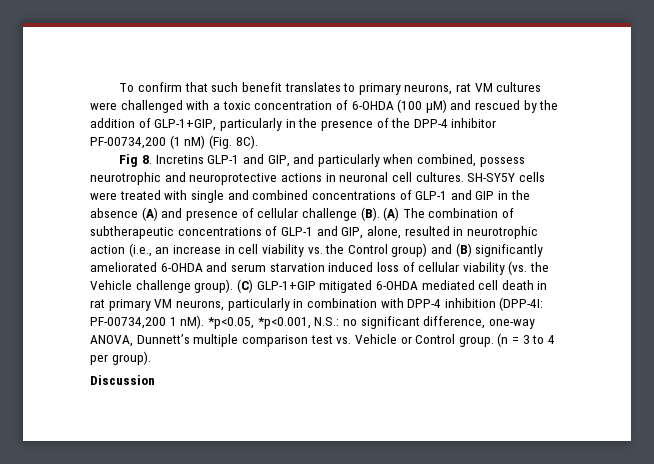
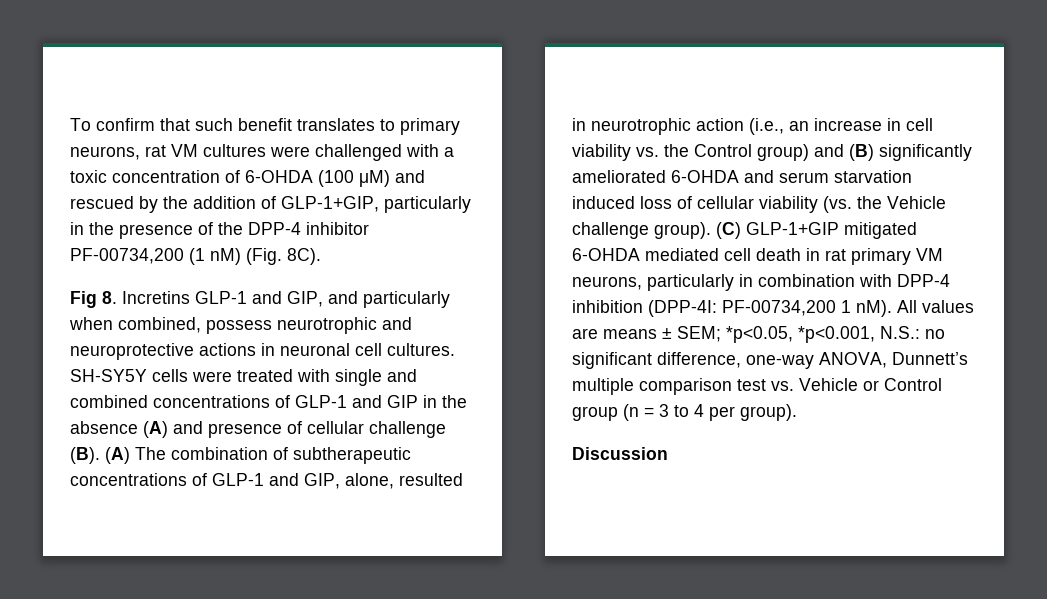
- *p<0.05, *p<0.001, N.S.: no significant difference, one-way ANOVA, Dunnett’s multiple comparison test vs. Vehicle or Control group. (n = 3 to 4 per group).
+ All values are means ± SEM; *p<0.05, *p<0.001, N.S.: no significant difference, one-way ANOVA, Dunnett’s multiple comparison test vs. Vehicle or Control group (n = 3 to 4 per group).

